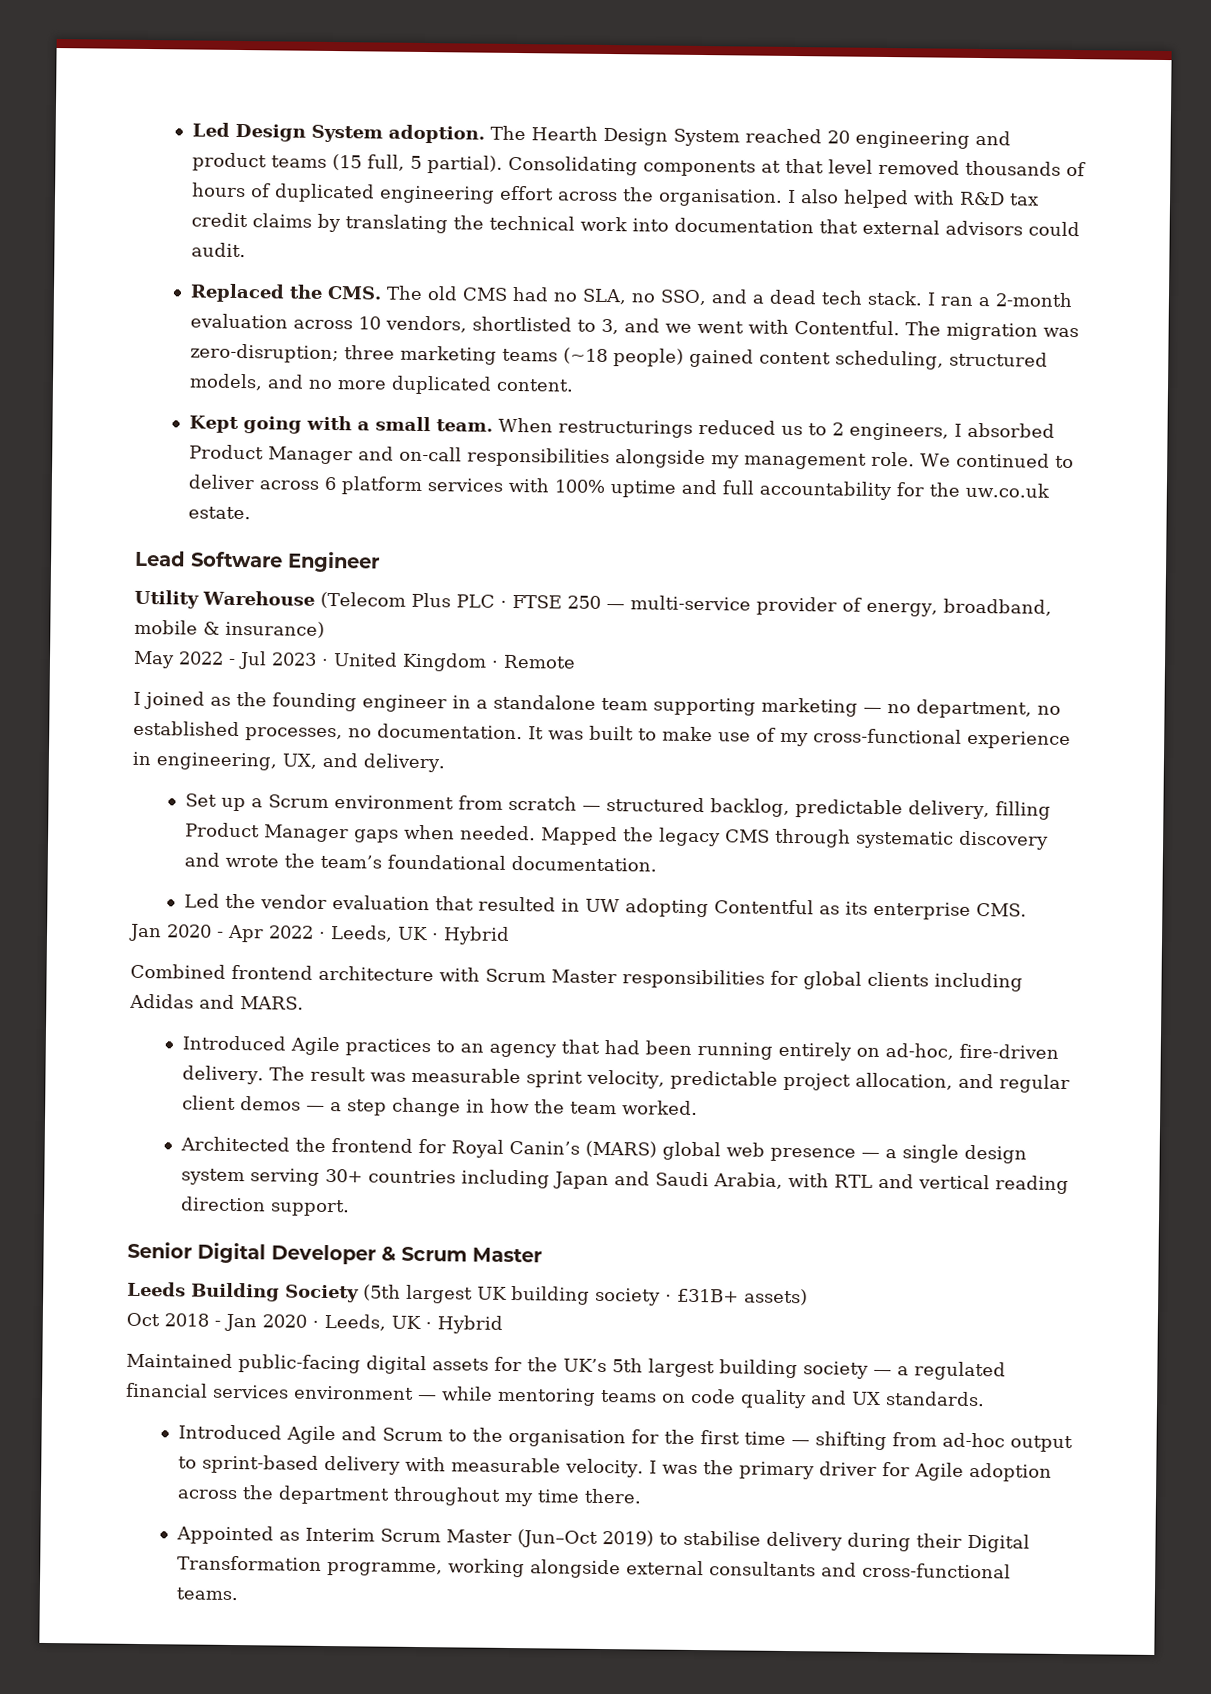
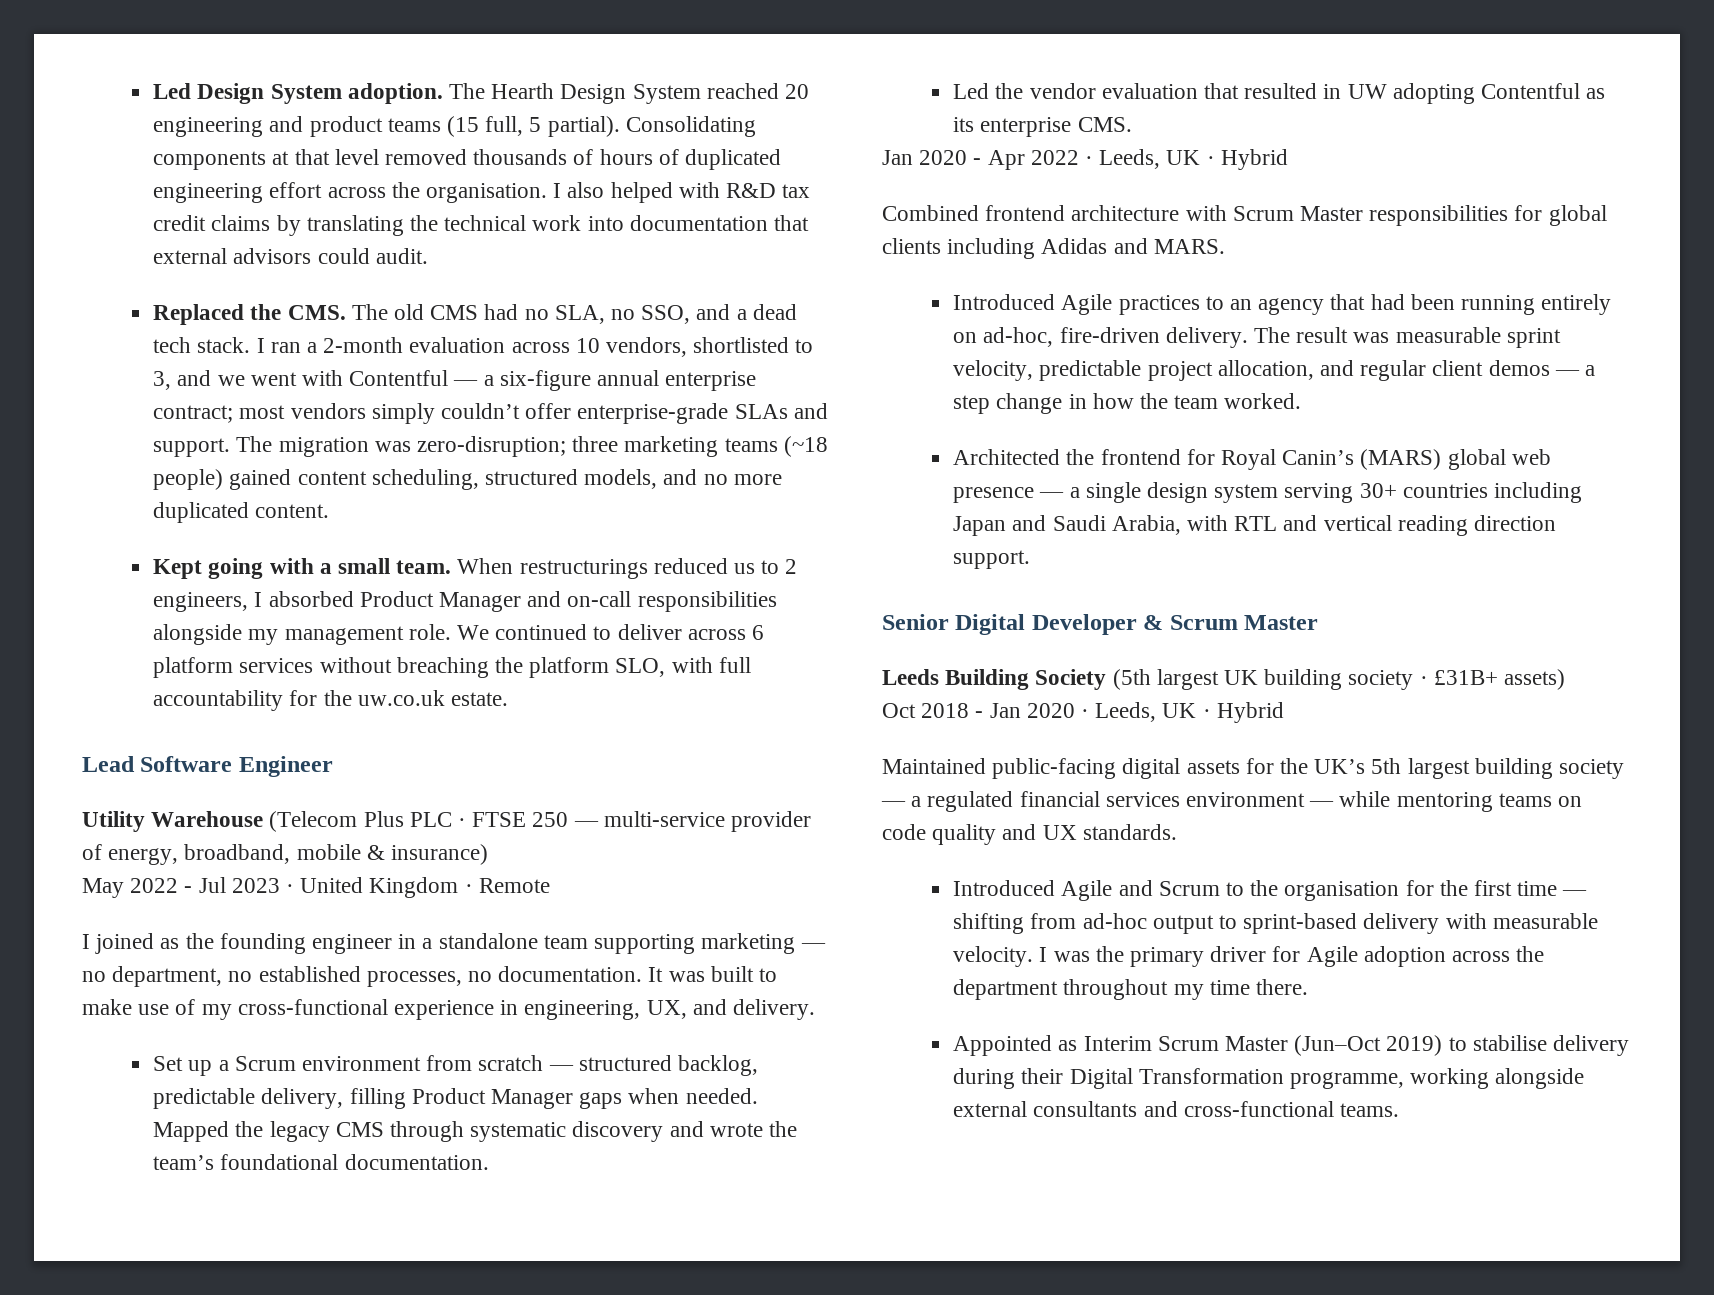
- I ran a 2-month evaluation across 10 vendors, shortlisted to 3, and we went with Contentful.
+ I ran a 2-month evaluation across 10 vendors, shortlisted to 3, and we went with Contentful — a six-figure annual enterprise contract; most vendors simply couldn’t offer enterprise-grade SLAs and support.
- We continued to deliver across 6 platform services with 100% uptime and full accountability for the uw.co.uk estate.
+ We continued to deliver across 6 platform services without breaching the platform SLO, with full accountability for the uw.co.uk estate.

